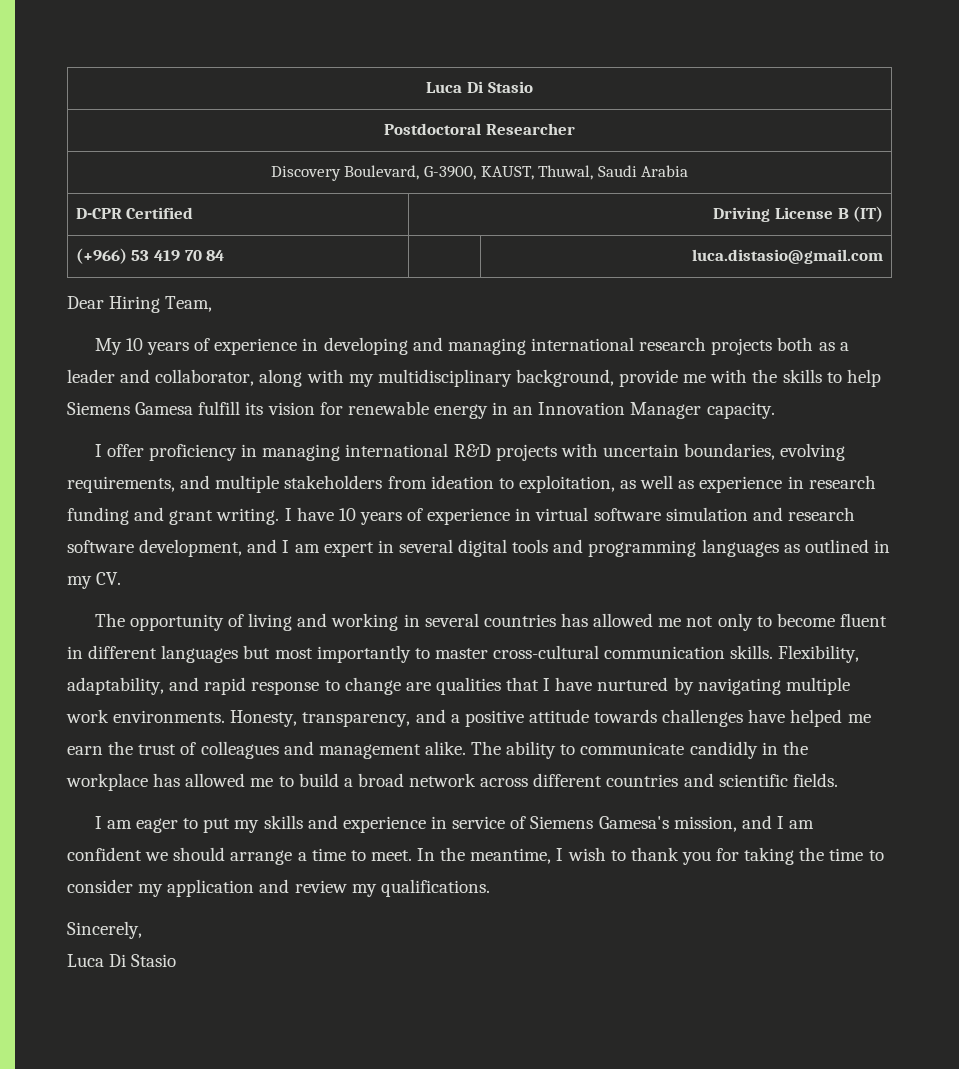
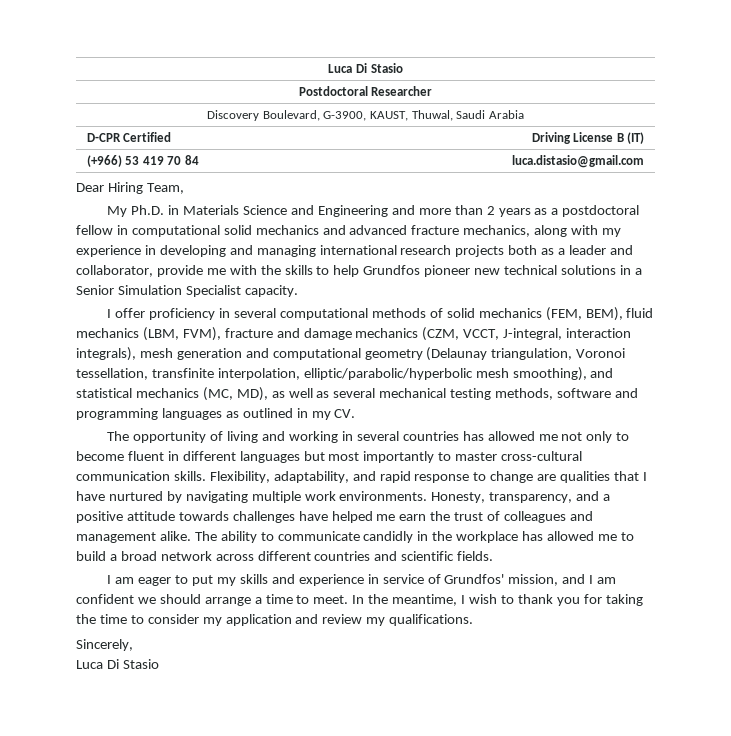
- My 10 years of experience in developing and managing international research projects both as a leader and collaborator, along with my multidisciplinary background, provide me with the skills to help Siemens Gamesa fulfill its vision for renewable energy in an Innovation Manager capacity.
+ My Ph.D. in Materials Science and Engineering and more than 2 years as a postdoctoral fellow in computational solid mechanics and advanced fracture mechanics, along with my experience in developing and managing international research projects both as a leader and collaborator, provide me with the skills to help Grundfos pioneer new technical solutions in a Senior Simulation Specialist capacity.
- I offer proficiency in managing international R&D projects with uncertain boundaries, evolving requirements, and multiple stakeholders from ideation to exploitation, as well as experience in research funding and grant writing. I have 10 years of experience in virtual software simulation and research software development, and I am expert in several digital tools and programming languages as outlined in my CV.
+ I offer proficiency in several computational methods of solid mechanics (FEM, BEM), fluid mechanics (LBM, FVM), fracture and damage mechanics (CZM, VCCT, J-integral, interaction integrals), mesh generation and computational geometry (Delaunay triangulation, Voronoi tessellation, transfinite interpolation, elliptic/parabolic/hyperbolic mesh smoothing), and statistical mechanics (MC, MD), as well as several mechanical testing methods, software and programming languages as outlined in my CV.
- I am eager to put my skills and experience in service of Siemens Gamesa's mission, and I am confident we should arrange a time to meet.
+ I am eager to put my skills and experience in service of Grundfos' mission, and I am confident we should arrange a time to meet.

